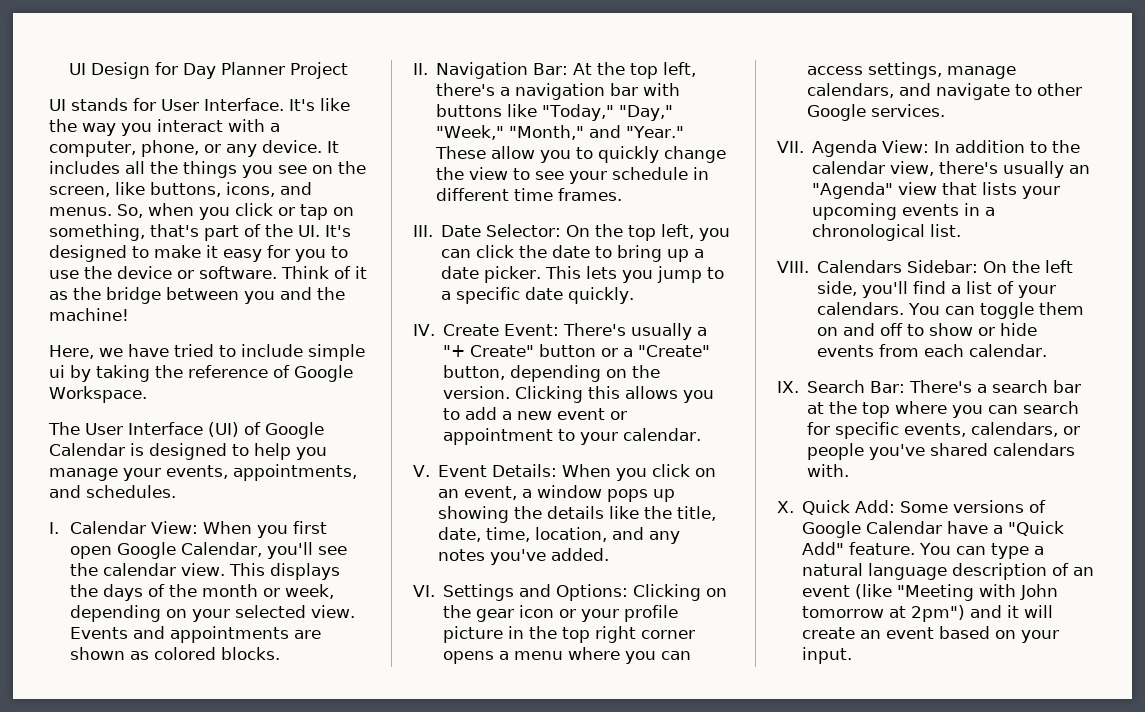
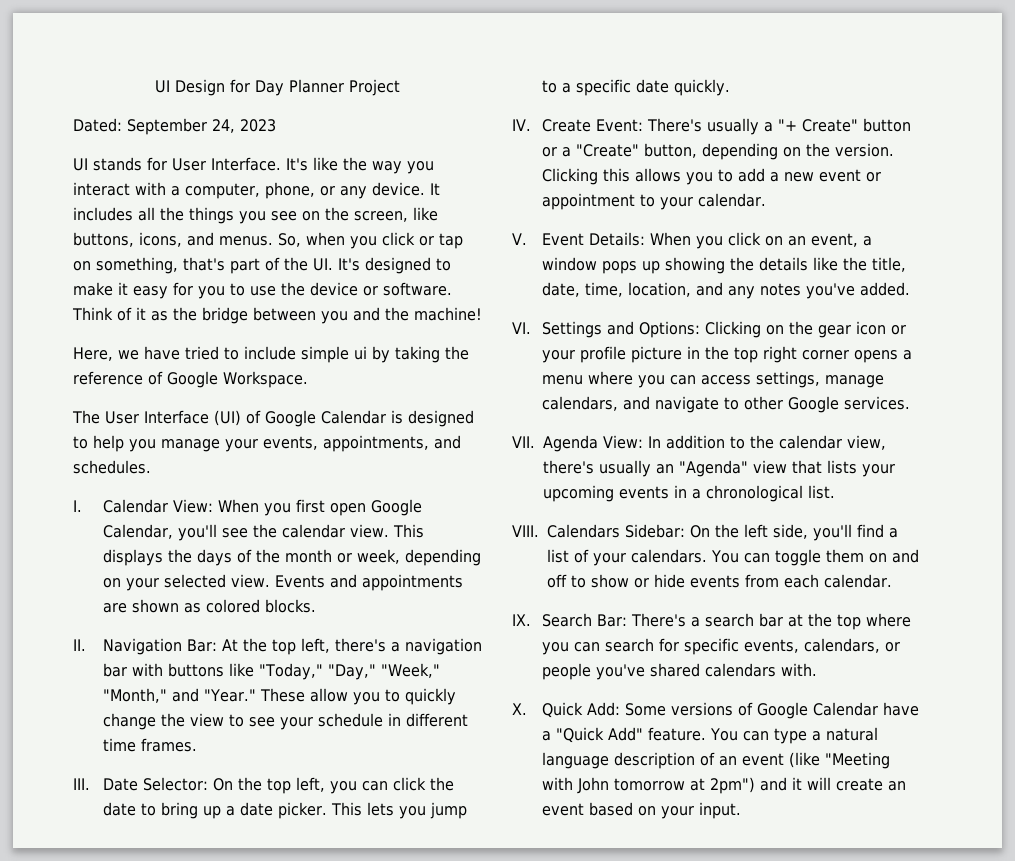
+ Dated: September 24, 2023

